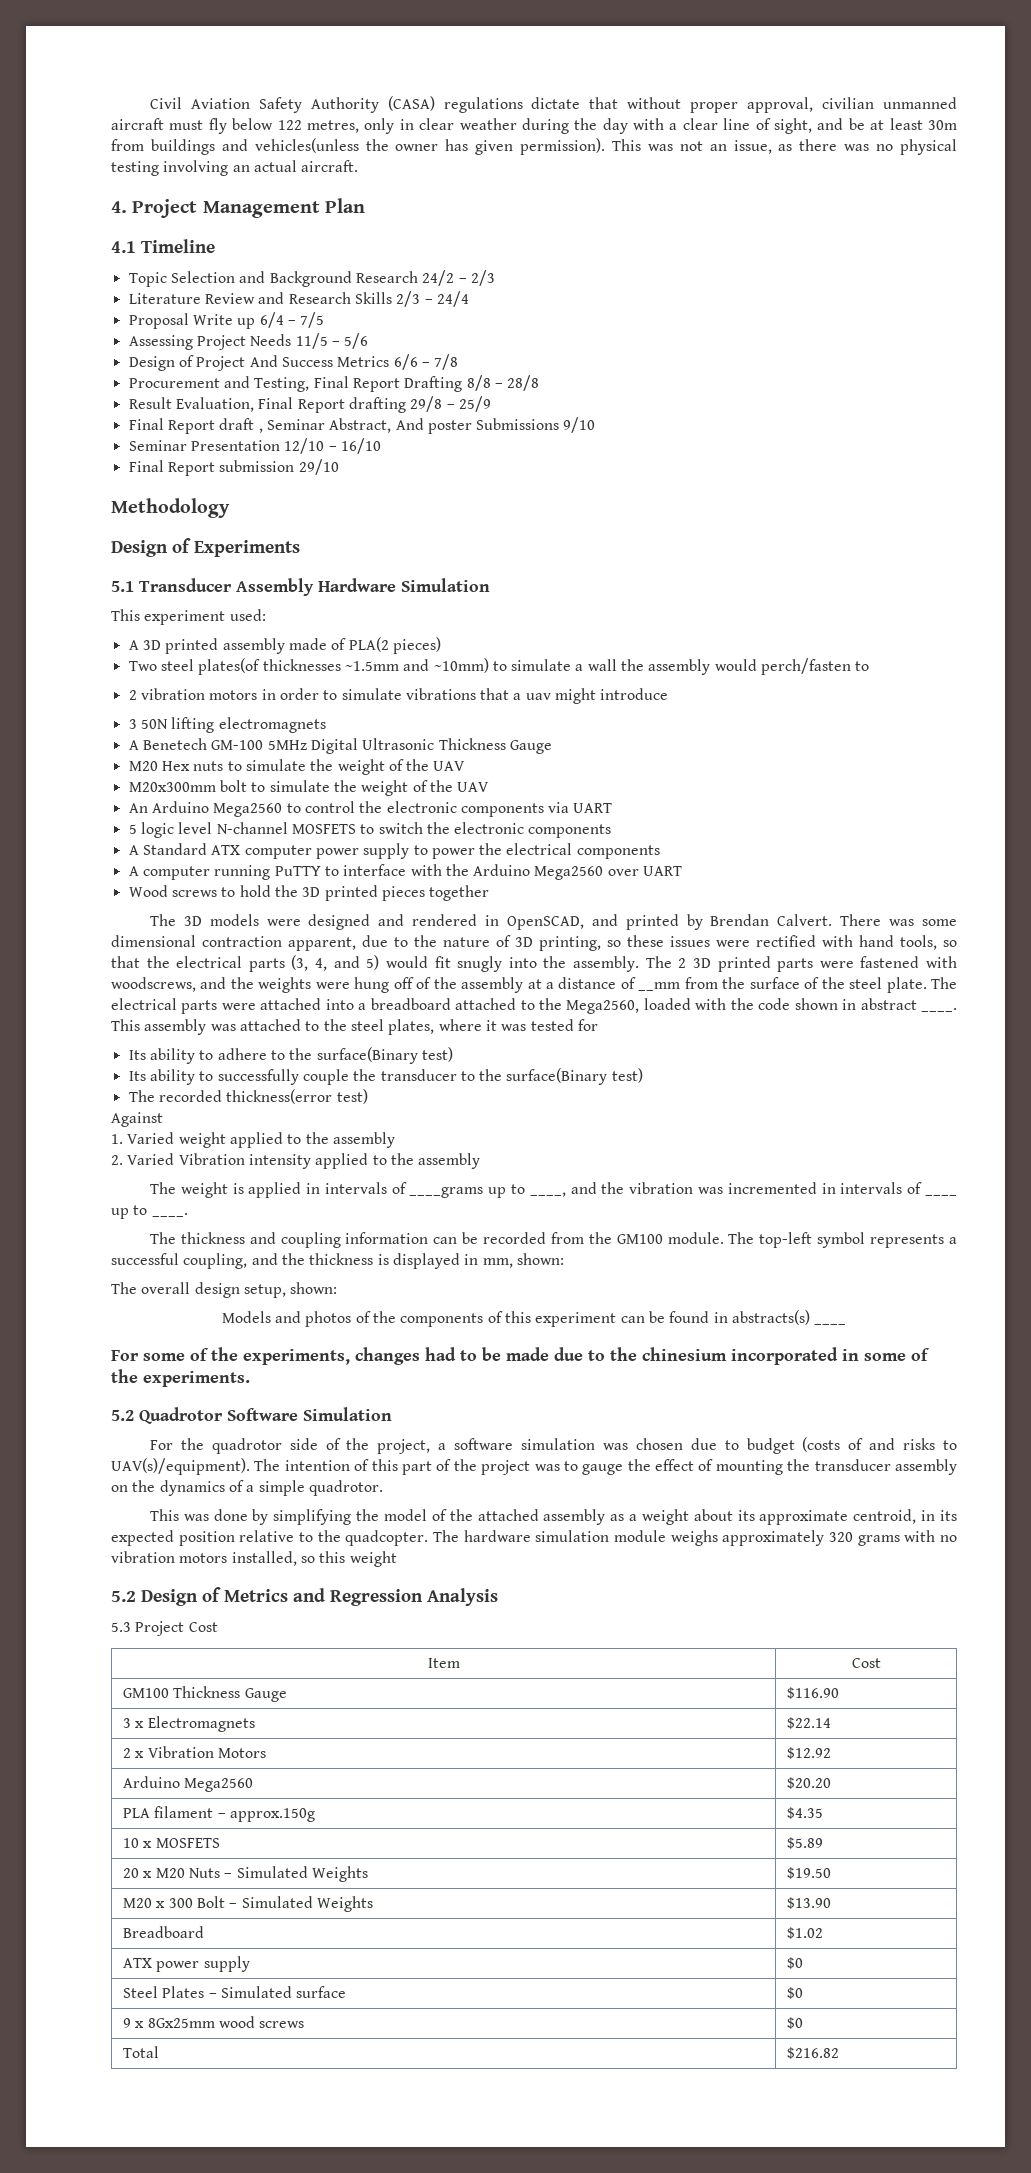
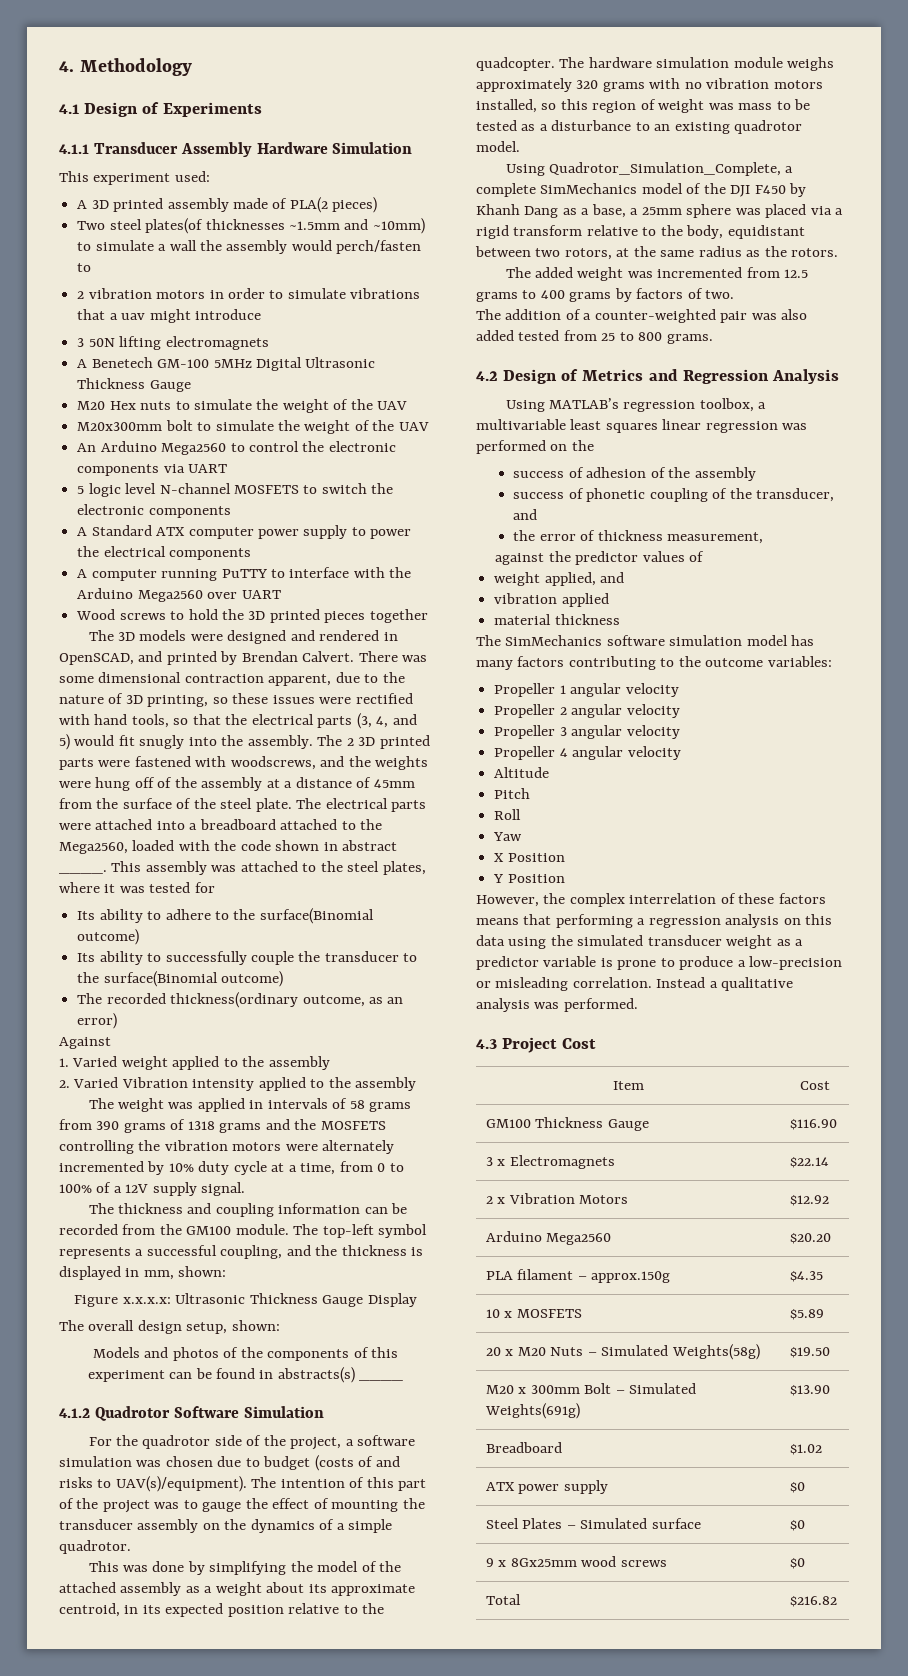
- Civil Aviation Safety Authority (CASA) regulations dictate that without proper approval, civilian unmanned aircraft must fly below 122 metres, only in clear weather during the day with a clear line of sight, and be at least 30m from buildings and vehicles(unless the owner has given permission). This was not an issue, as there was no physical testing involving an actual aircraft.
- 4. Project Management Plan
- 4.1 Timeline
- Topic Selection and Background Research 24/2 – 2/3
- Literature Review and Research Skills 2/3 – 24/4
- Proposal Write up 6/4 – 7/5
- Assessing Project Needs 11/5 – 5/6
- Design of Project And Success Metrics 6/6 – 7/8
- Procurement and Testing, Final Report Drafting 8/8 – 28/8
- Result Evaluation, Final Report drafting 29/8 – 25/9
- Final Report draft , Seminar Abstract, And poster Submissions 9/10
- Seminar Presentation 12/10 – 16/10
- Final Report submission 29/10
- Methodology
- Design of Experiments
+ 4. Methodology
+ 4.1 Design of Experiments
- 5.1 Transducer Assembly Hardware Simulation
+ 4.1.1 Transducer Assembly Hardware Simulation
- The 2 3D printed parts were fastened with woodscrews, and the weights were hung off of the assembly at a distance of __mm from the surface of the steel plate.
+ The 2 3D printed parts were fastened with woodscrews, and the weights were hung off of the assembly at a distance of 45mm from the surface of the steel plate.
- Its ability to adhere to the surface(Binary test)
+ Its ability to adhere to the surface(Binomial outcome)
- Its ability to successfully couple the transducer to the surface(Binary test)
+ Its ability to successfully couple the transducer to the surface(Binomial outcome)
- The recorded thickness(error test)
+ The recorded thickness(ordinary outcome, as an error)
- The weight is applied in intervals of ____grams up to ____, and the vibration was incremented in intervals of ____ up to ____.
+ The weight was applied in intervals of 58 grams from 390 grams of 1318 grams and the MOSFETS controlling the vibration motors were alternately incremented by 10% duty cycle at a time, from 0 to 100% of a 12V supply signal.
+ Figure x.x.x.x: Ultrasonic Thickness Gauge Display
- For some of the experiments, changes had to be made due to the chinesium incorporated in some of the experiments.
- 5.2 Quadrotor Software Simulation
+ 4.1.2 Quadrotor Software Simulation
- The hardware simulation module weighs approximately 320 grams with no vibration motors installed, so this weight
- 5.2 Design of Metrics and Regression Analysis
+ The hardware simulation module weighs approximately 320 grams with no vibration motors installed, so this region of weight was mass to be tested as a disturbance to an existing quadrotor model.
+ Using Quadrotor_Simulation_Complete, a complete SimMechanics model of the DJI F450 by Khanh Dang as a base, a 25mm sphere was placed via a rigid transform relative to the body, equidistant between two rotors, at the same radius as the rotors.
+ The added weight was incremented from 12.5 grams to 400 grams by factors of two.
+ The addition of a counter-weighted pair was also added tested from 25 to 800 grams.
+ 4.2 Design of Metrics and Regression Analysis
- 5.3 Project Cost
+ Using MATLAB’s regression toolbox, a multivariable least squares linear regression was performed on the
+ success of adhesion of the assembly
+ success of phonetic coupling of the transducer, and
+ the error of thickness measurement,
+ against the predictor values of
+ weight applied, and
+ vibration applied
+ material thickness
+ The SimMechanics software simulation model has many factors contributing to the outcome variables:
+ Propeller 1 angular velocity
+ Propeller 2 angular velocity
+ Propeller 3 angular velocity
+ Propeller 4 angular velocity
+ Altitude
+ Pitch
+ Roll
+ Yaw
+ X Position
+ Y Position
+ However, the complex interrelation of these factors means that performing a regression analysis on this data using the simulated transducer weight as a predictor variable is prone to produce a low-precision or misleading correlation. Instead a qualitative analysis was performed.
+ 4.3 Project Cost
- 20 x M20 Nuts – Simulated Weights | $19.50
+ 20 x M20 Nuts – Simulated Weights(58g) | $19.50
- M20 x 300 Bolt – Simulated Weights | $13.90
+ M20 x 300mm Bolt – Simulated Weights(691g) | $13.90

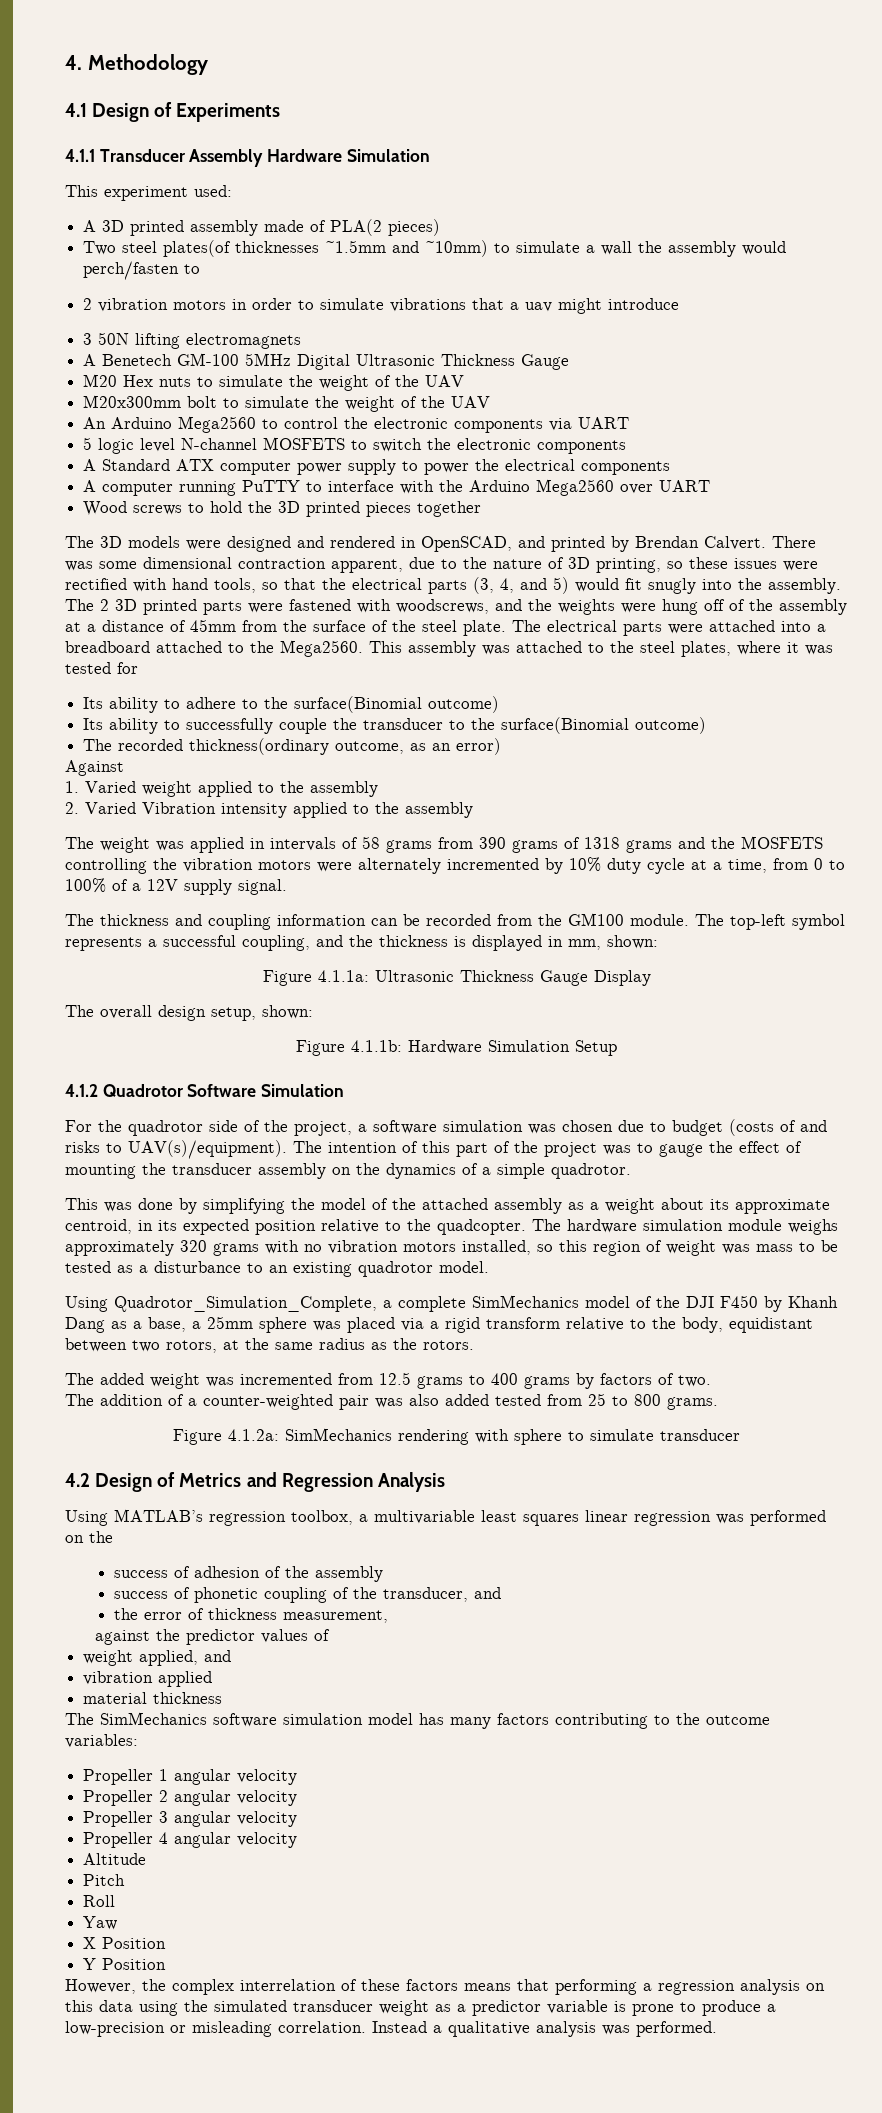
- The electrical parts were attached into a breadboard attached to the Mega2560, loaded with the code shown in abstract ____.
+ The electrical parts were attached into a breadboard attached to the Mega2560.
- Figure x.x.x.x: Ultrasonic Thickness Gauge Display
+ Figure 4.1.1a: Ultrasonic Thickness Gauge Display
- Models and photos of the components of this experiment can be found in abstracts(s) ____
+ Figure 4.1.1b: Hardware Simulation Setup
+ Figure 4.1.2a: SimMechanics rendering with sphere to simulate transducer
- 4.3 Project Cost
- Item | Cost
- GM100 Thickness Gauge | $116.90
- 3 x Electromagnets | $22.14
- 2 x Vibration Motors | $12.92
- Arduino Mega2560 | $20.20
- PLA filament – approx.150g | $4.35
- 10 x MOSFETS | $5.89
- 20 x M20 Nuts – Simulated Weights(58g) | $19.50
- M20 x 300mm Bolt – Simulated Weights(691g) | $13.90
- Breadboard | $1.02
- ATX power supply | $0
- Steel Plates – Simulated surface | $0
- 9 x 8Gx25mm wood screws | $0
- Total | $216.82

